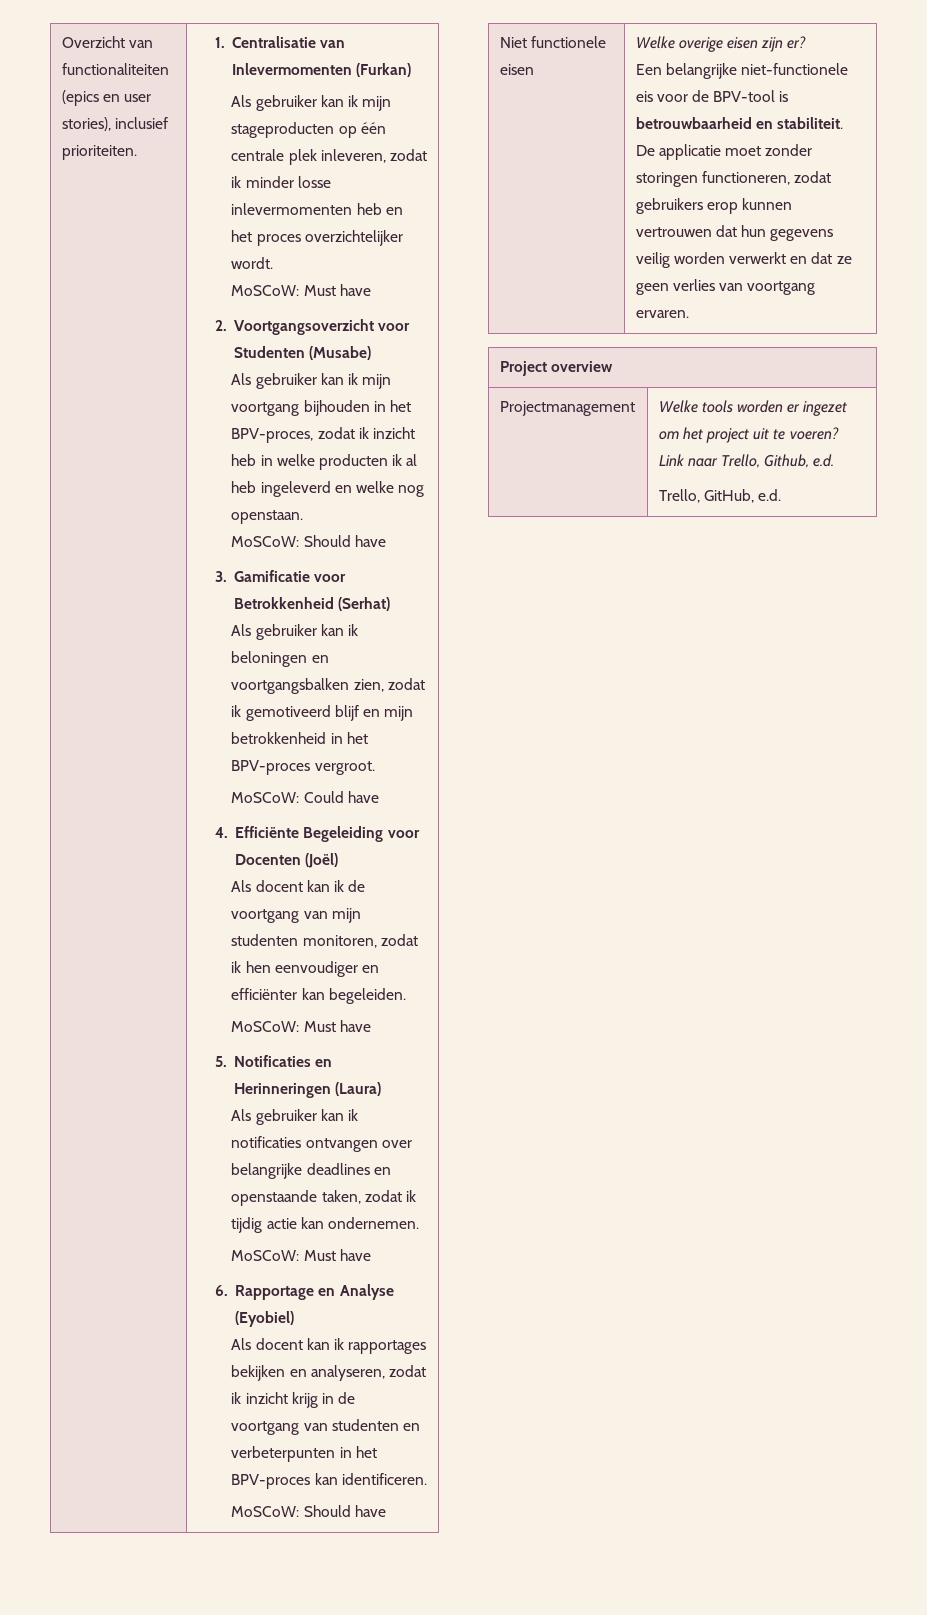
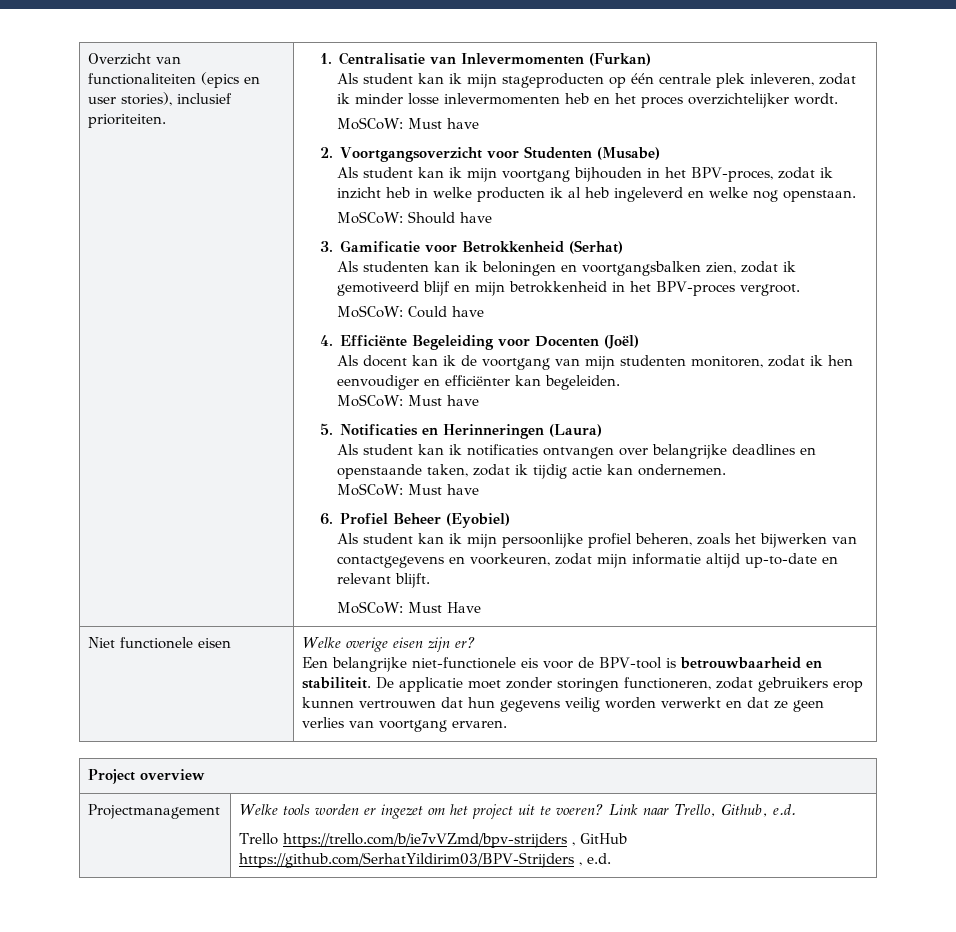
- Als gebruiker kan ik mijn stageproducten op één centrale plek inleveren, zodat ik minder losse inlevermomenten heb en het proces overzichtelijker wordt.
+ Als student kan ik mijn stageproducten op één centrale plek inleveren, zodat ik minder losse inlevermomenten heb en het proces overzichtelijker wordt.
- Als gebruiker kan ik mijn voortgang bijhouden in het BPV-proces, zodat ik inzicht heb in welke producten ik al heb ingeleverd en welke nog openstaan.
+ Als student kan ik mijn voortgang bijhouden in het BPV-proces, zodat ik inzicht heb in welke producten ik al heb ingeleverd en welke nog openstaan.
- Als gebruiker kan ik beloningen en voortgangsbalken zien, zodat ik gemotiveerd blijf en mijn betrokkenheid in het BPV-proces vergroot.
+ Als studenten kan ik beloningen en voortgangsbalken zien, zodat ik gemotiveerd blijf en mijn betrokkenheid in het BPV-proces vergroot.
- Als gebruiker kan ik notificaties ontvangen over belangrijke deadlines en openstaande taken, zodat ik tijdig actie kan ondernemen.
+ Als student kan ik notificaties ontvangen over belangrijke deadlines en openstaande taken, zodat ik tijdig actie kan ondernemen.
- 6. Rapportage en Analyse (Eyobiel)
+ 6. Profiel Beheer (Eyobiel)
- Als docent kan ik rapportages bekijken en analyseren, zodat ik inzicht krijg in de voortgang van studenten en verbeterpunten in het BPV-proces kan identificeren.
- MoSCoW: Should have
+ Als student kan ik mijn persoonlijke profiel beheren, zoals het bijwerken van contactgegevens en voorkeuren, zodat mijn informatie altijd up-to-date en relevant blijft.
+ MoSCoW: Must Have
  Projectmanagement | Welke tools worden er ingezet om het project uit te voeren? Link naar Trello, Github, e.d.
- Trello, GitHub, e.d.
+ Trello https://trello.com/b/ie7vVZmd/bpv-strijders , GitHub https://github.com/SerhatYildirim03/BPV-Strijders , e.d.

